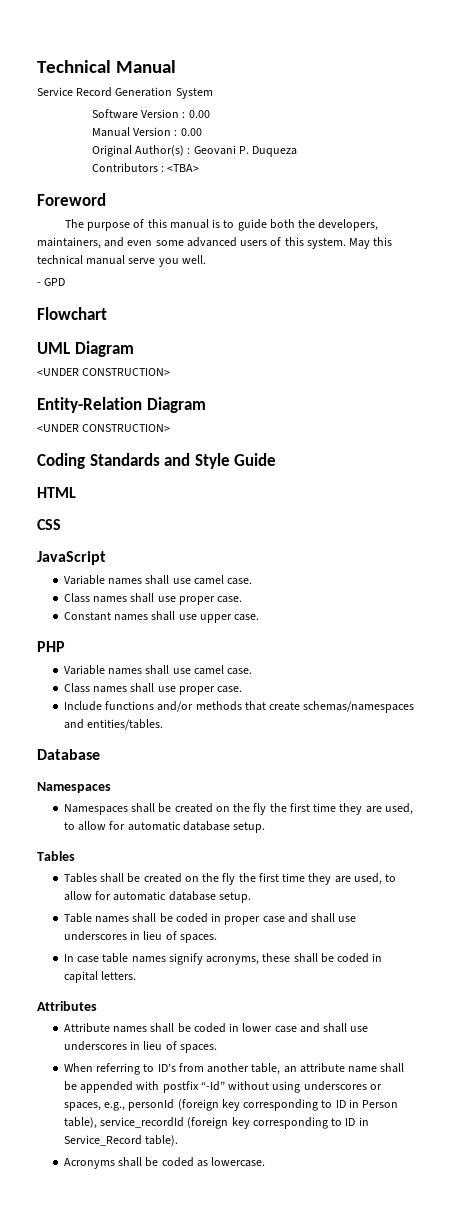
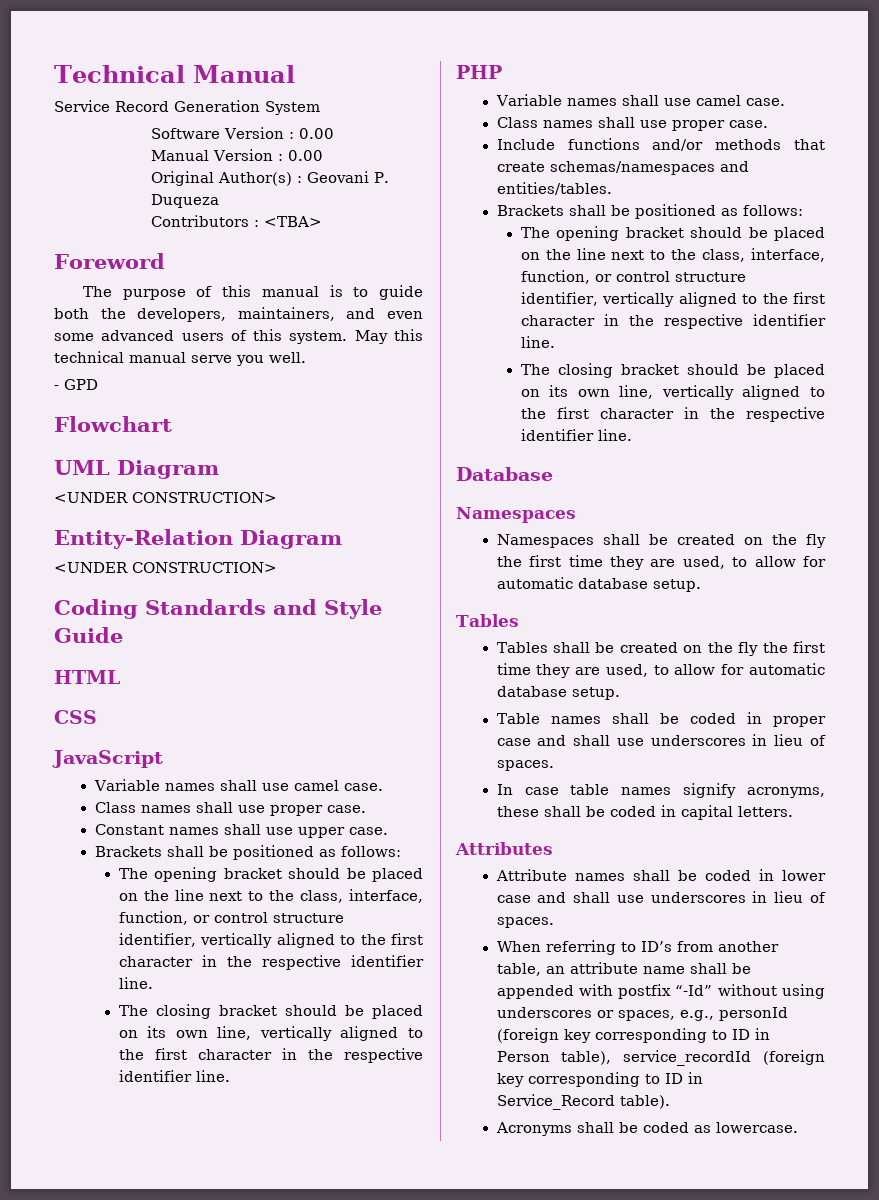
  Constant names shall use upper case.
+ Brackets shall be positioned as follows:
+ The opening bracket should be placed on the line next to the class, interface, function, or control structure identifier, vertically aligned to the first character in the respective identifier line.
+ The closing bracket should be placed on its own line, vertically aligned to the first character in the respective identifier line.
  Include functions and/or methods that create schemas/namespaces and entities/tables.
+ Brackets shall be positioned as follows:
+ The opening bracket should be placed on the line next to the class, interface, function, or control structure identifier, vertically aligned to the first character in the respective identifier line.
+ The closing bracket should be placed on its own line, vertically aligned to the first character in the respective identifier line.

